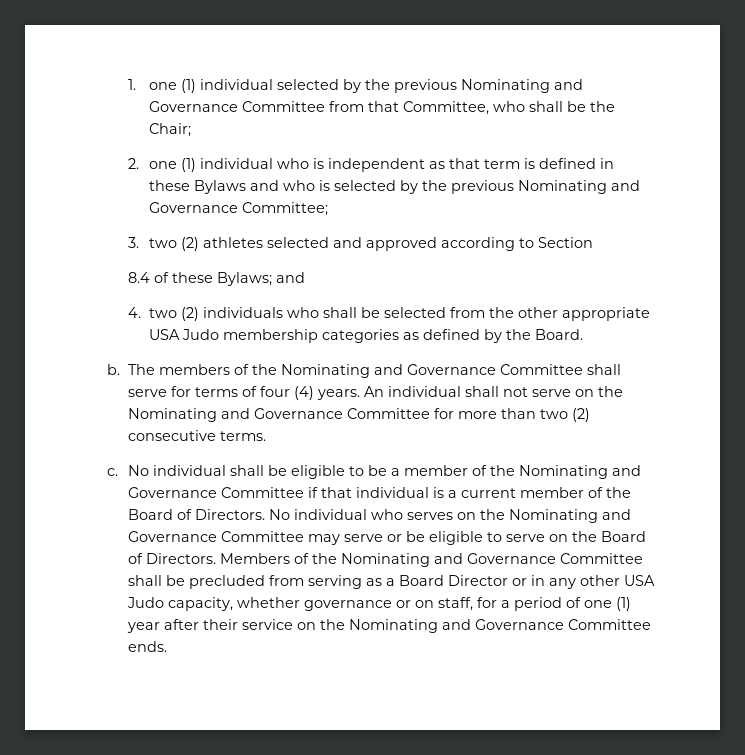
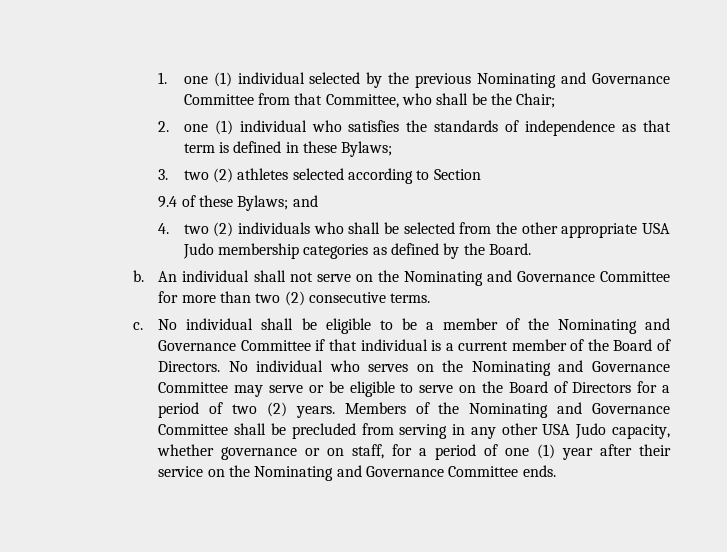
- 2. one (1) individual who is independent as that term is defined in these Bylaws and who is selected by the previous Nominating and Governance Committee;
+ 2. one (1) individual who satisfies the standards of independence as that term is defined in these Bylaws;
- 3. two (2) athletes selected and approved according to Section
+ 3. two (2) athletes selected according to Section
- 8.4 of these Bylaws; and
+ 9.4 of these Bylaws; and
- The members of the Nominating and Governance Committee shall serve for terms of four (4) years.
- No individual who serves on the Nominating and Governance Committee may serve or be eligible to serve on the Board of Directors.
+ No individual who serves on the Nominating and Governance Committee may serve or be eligible to serve on the Board of Directors for a period of two (2) years.
- Members of the Nominating and Governance Committee shall be precluded from serving as a Board Director or in any other USA Judo capacity, whether governance or on staff, for a period of one (1) year after their service on the Nominating and Governance Committee ends.
+ Members of the Nominating and Governance Committee shall be precluded from serving in any other USA Judo capacity, whether governance or on staff, for a period of one (1) year after their service on the Nominating and Governance Committee ends.

